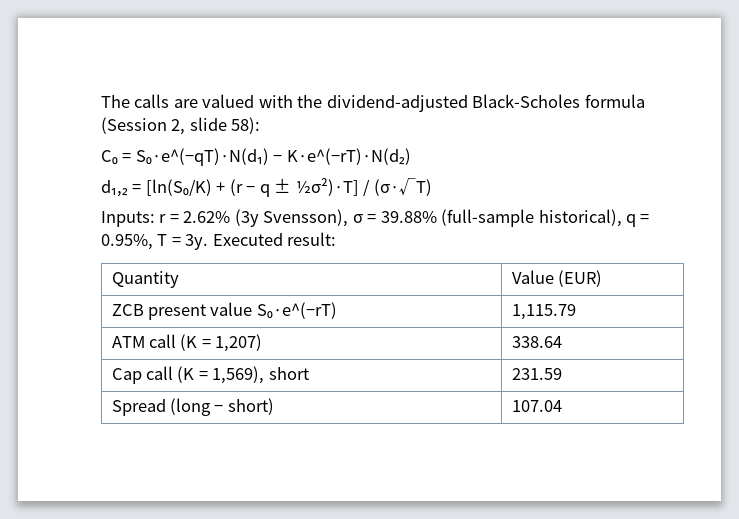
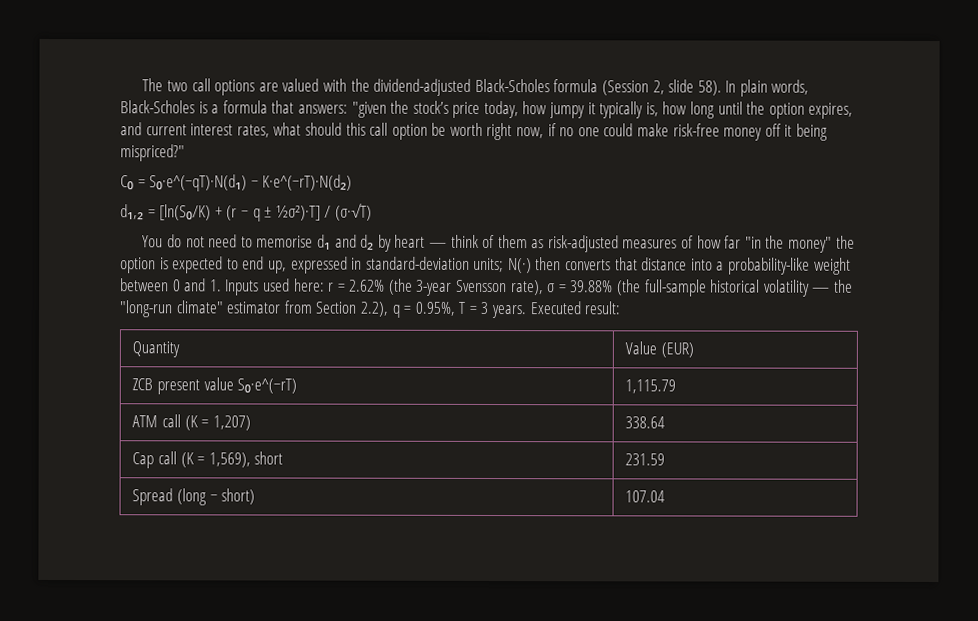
- The calls are valued with the dividend-adjusted Black-Scholes formula (Session 2, slide 58):
+ The two call options are valued with the dividend-adjusted Black-Scholes formula (Session 2, slide 58). In plain words, Black-Scholes is a formula that answers: "given the stock’s price today, how jumpy it typically is, how long until the option expires, and current interest rates, what should this call option be worth right now, if no one could make risk-free money off it being mispriced?"
- Inputs: r = 2.62% (3y Svensson), σ = 39.88% (full-sample historical), q = 0.95%, T = 3y.
+ You do not need to memorise d₁ and d₂ by heart — think of them as risk-adjusted measures of how far "in the money" the option is expected to end up, expressed in standard-deviation units; N(·) then converts that distance into a probability-like weight between 0 and 1. Inputs used here: r = 2.62% (the 3-year Svensson rate), σ = 39.88% (the full-sample historical volatility — the "long-run climate" estimator from Section 2.2), q = 0.95%, T = 3 years.

